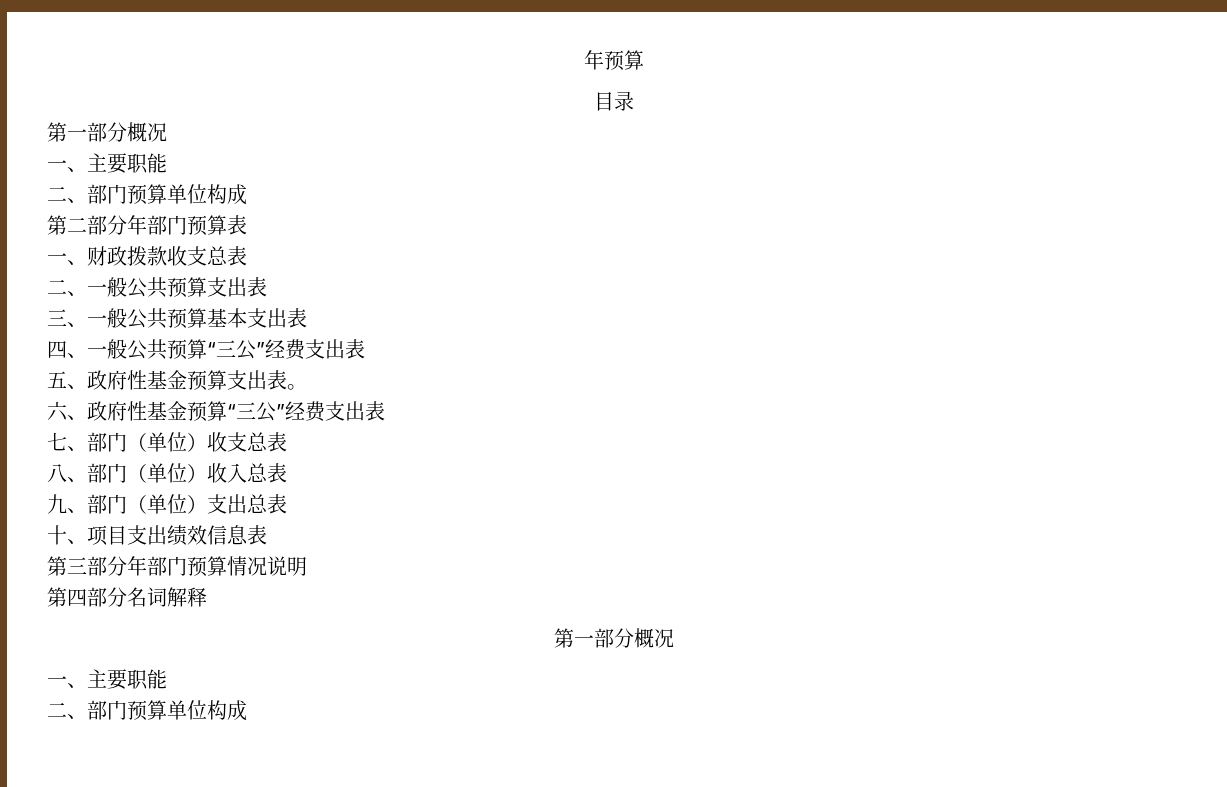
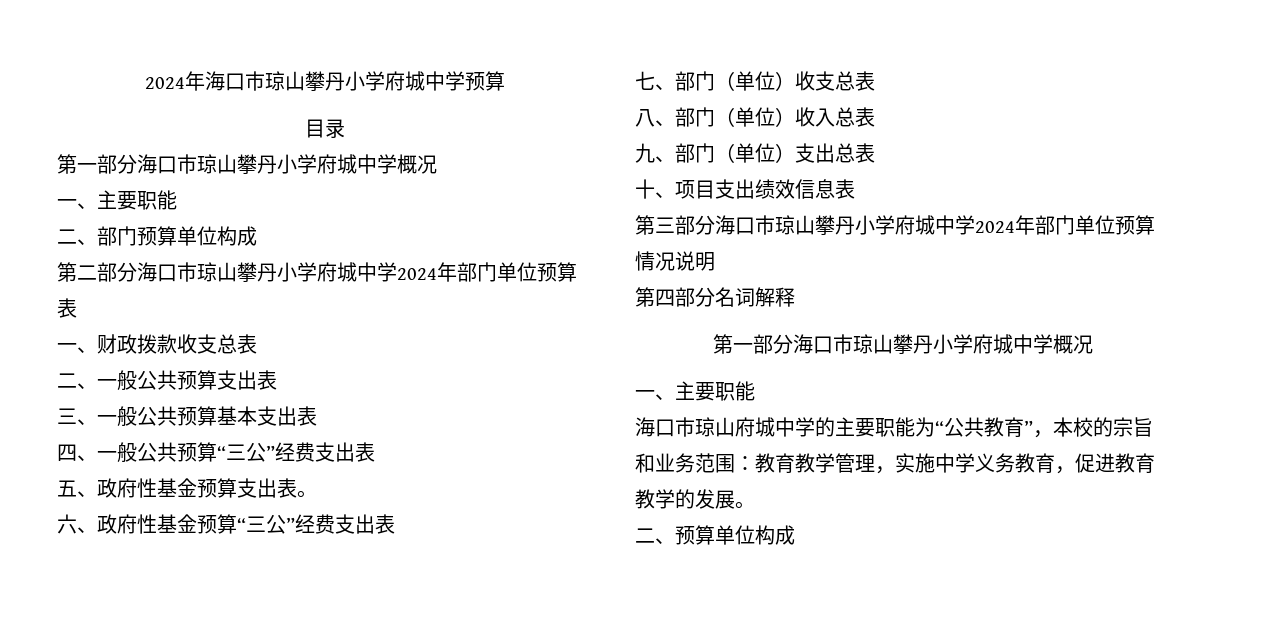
- 年预算
+ 2024年海口市琼山攀丹小学府城中学预算
  目录
- 第一部分概况
+ 第一部分海口市琼山攀丹小学府城中学概况
- 第二部分年部门预算表
+ 第二部分海口市琼山攀丹小学府城中学2024年部门单位预算表
- 第三部分年部门预算情况说明
+ 第三部分海口市琼山攀丹小学府城中学2024年部门单位预算情况说明
  第四部分名词解释
- 第一部分概况
+ 第一部分海口市琼山攀丹小学府城中学概况
  一、主要职能
- 二、部门预算单位构成
+ 海口市琼山府城中学的主要职能为“公共教育”，本校的宗旨和业务范围：教育教学管理，实施中学义务教育，促进教育教学的发展。
+ 二、预算单位构成

